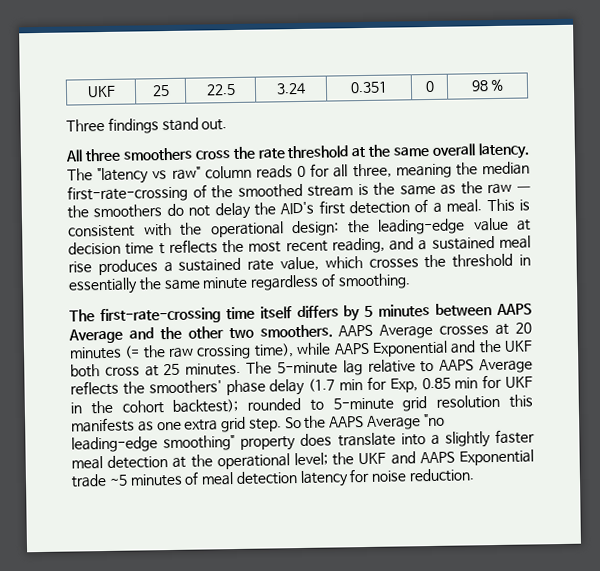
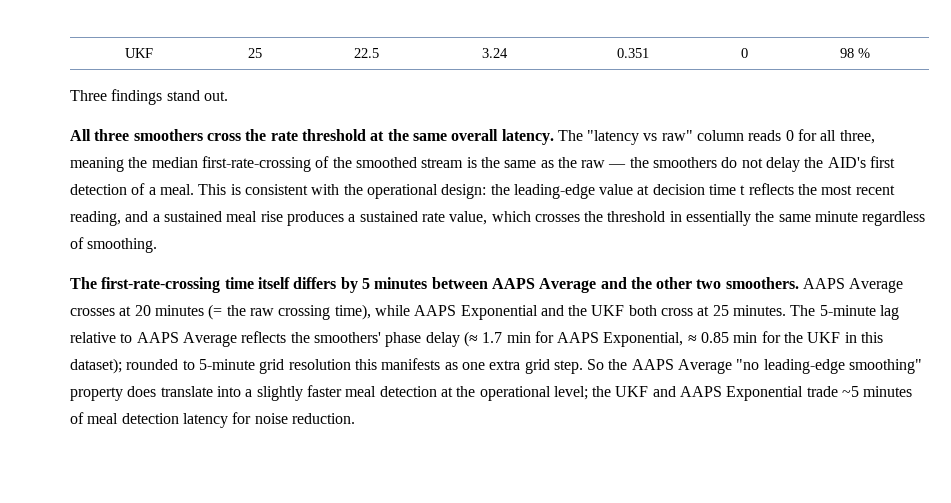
- The 5-minute lag relative to AAPS Average reflects the smoothers' phase delay (1.7 min for Exp, 0.85 min for UKF in the cohort backtest); rounded to 5-minute grid resolution this manifests as one extra grid step.
+ The 5-minute lag relative to AAPS Average reflects the smoothers' phase delay (≈ 1.7 min for AAPS Exponential, ≈ 0.85 min for the UKF in this dataset); rounded to 5-minute grid resolution this manifests as one extra grid step.

